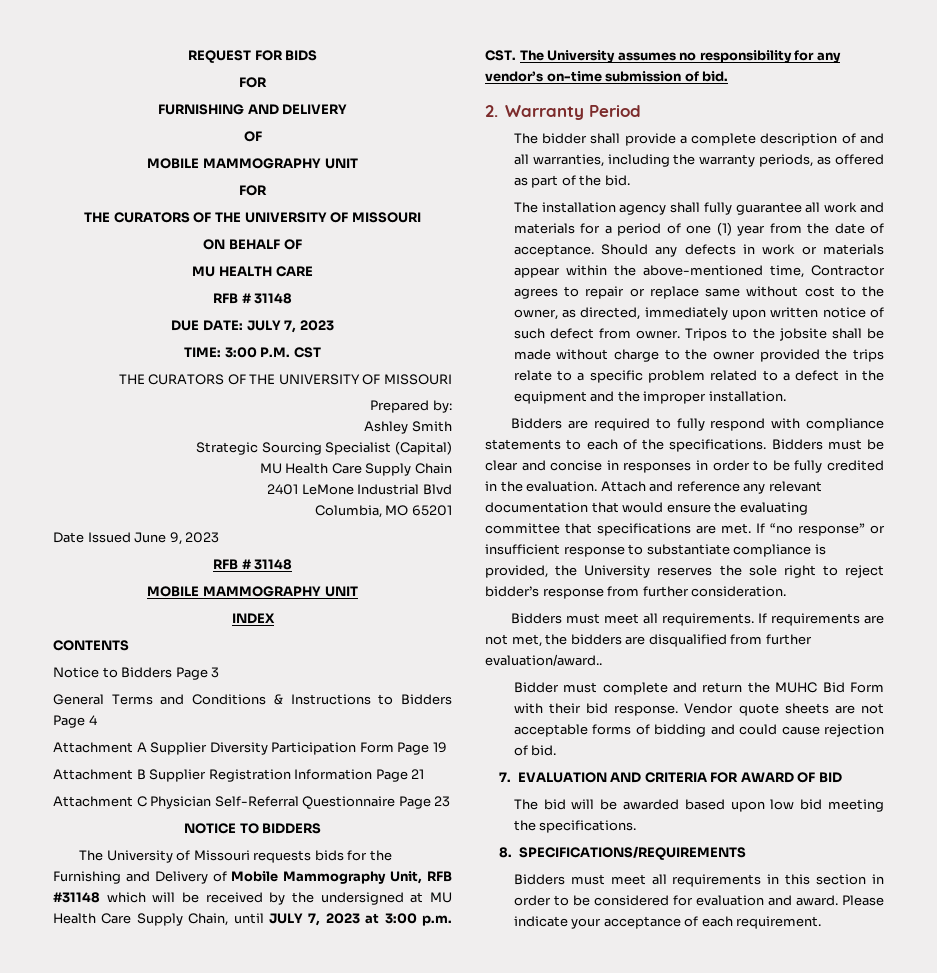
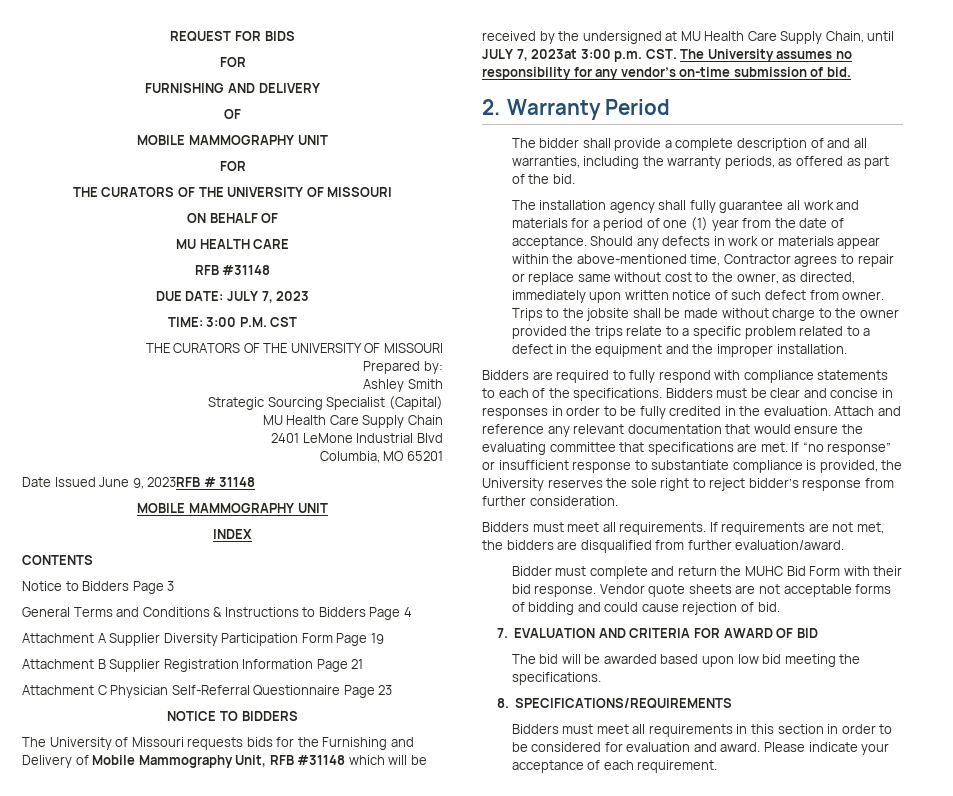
  MU HEALTH CARE
- RFB # 31148
+ RFB #31148
- Date Issued June 9, 2023
- RFB # 31148
+ Date Issued June 9, 2023RFB # 31148
- The University of Missouri requests bids for the Furnishing and Delivery of Mobile Mammography Unit, RFB #31148 which will be received by the undersigned at MU Health Care Supply Chain, until JULY 7, 2023 at 3:00 p.m. CST. The University assumes no responsibility for any vendor’s on-time submission of bid.
+ The University of Missouri requests bids for the Furnishing and Delivery of Mobile Mammography Unit, RFB #31148 which will be received by the undersigned at MU Health Care Supply Chain, until JULY 7, 2023at 3:00 p.m. CST. The University assumes no responsibility for any vendor’s on-time submission of bid.
- Tripos to the jobsite shall be made without charge to the owner provided the trips relate to a specific problem related to a defect in the equipment and the improper installation.
+ Trips to the jobsite shall be made without charge to the owner provided the trips relate to a specific problem related to a defect in the equipment and the improper installation.
- If requirements are not met, the bidders are disqualified from further evaluation/award..
+ If requirements are not met, the bidders are disqualified from further evaluation/award.

